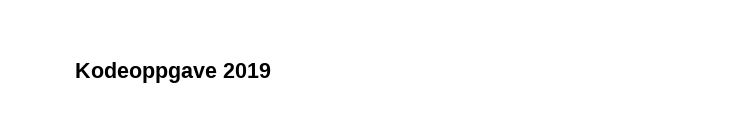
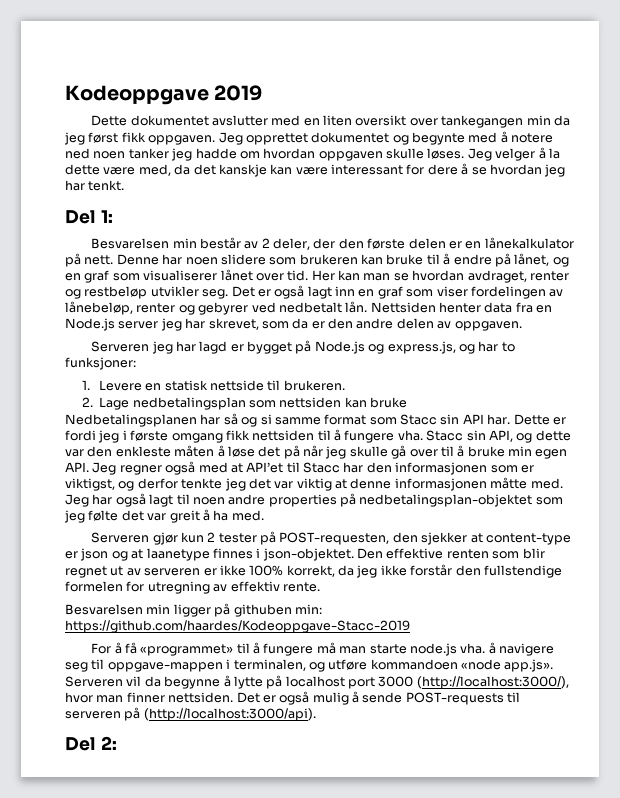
+ Dette dokumentet avslutter med en liten oversikt over tankegangen min da jeg først fikk oppgaven. Jeg opprettet dokumentet og begynte med å notere ned noen tanker jeg hadde om hvordan oppgaven skulle løses. Jeg velger å la dette være med, da det kanskje kan være interessant for dere å se hvordan jeg har tenkt.
+ Del 1:
+ Besvarelsen min består av 2 deler, der den første delen er en lånekalkulator på nett. Denne har noen slidere som brukeren kan bruke til å endre på lånet, og en graf som visualiserer lånet over tid. Her kan man se hvordan avdraget, renter og restbeløp utvikler seg. Det er også lagt inn en graf som viser fordelingen av lånebeløp, renter og gebyrer ved nedbetalt lån. Nettsiden henter data fra en Node.js server jeg har skrevet, som da er den andre delen av oppgaven.
+ Serveren jeg har lagd er bygget på Node.js og express.js, og har to funksjoner:
+ 1. Levere en statisk nettside til brukeren.
+ 2. Lage nedbetalingsplan som nettsiden kan bruke
+ Nedbetalingsplanen har så og si samme format som Stacc sin API har. Dette er fordi jeg i første omgang fikk nettsiden til å fungere vha. Stacc sin API, og dette var den enkleste måten å løse det på når jeg skulle gå over til å bruke min egen API. Jeg regner også med at API’et til Stacc har den informasjonen som er viktigst, og derfor tenkte jeg det var viktig at denne informasjonen måtte med. Jeg har også lagt til noen andre properties på nedbetalingsplan-objektet som jeg følte det var greit å ha med.
+ Serveren gjør kun 2 tester på POST-requesten, den sjekker at content-type er json og at laanetype finnes i json-objektet. Den effektive renten som blir regnet ut av serveren er ikke 100% korrekt, da jeg ikke forstår den fullstendige formelen for utregning av effektiv rente.
+ Besvarelsen min ligger på githuben min: https://github.com/haardes/Kodeoppgave-Stacc-2019
+ For å få «programmet» til å fungere må man starte node.js vha. å navigere seg til oppgave-mappen i terminalen, og utføre kommandoen «node app.js». Serveren vil da begynne å lytte på localhost port 3000 (http://localhost:3000/), hvor man finner nettsiden. Det er også mulig å sende POST-requests til serveren på (http://localhost:3000/api).
+ Del 2:

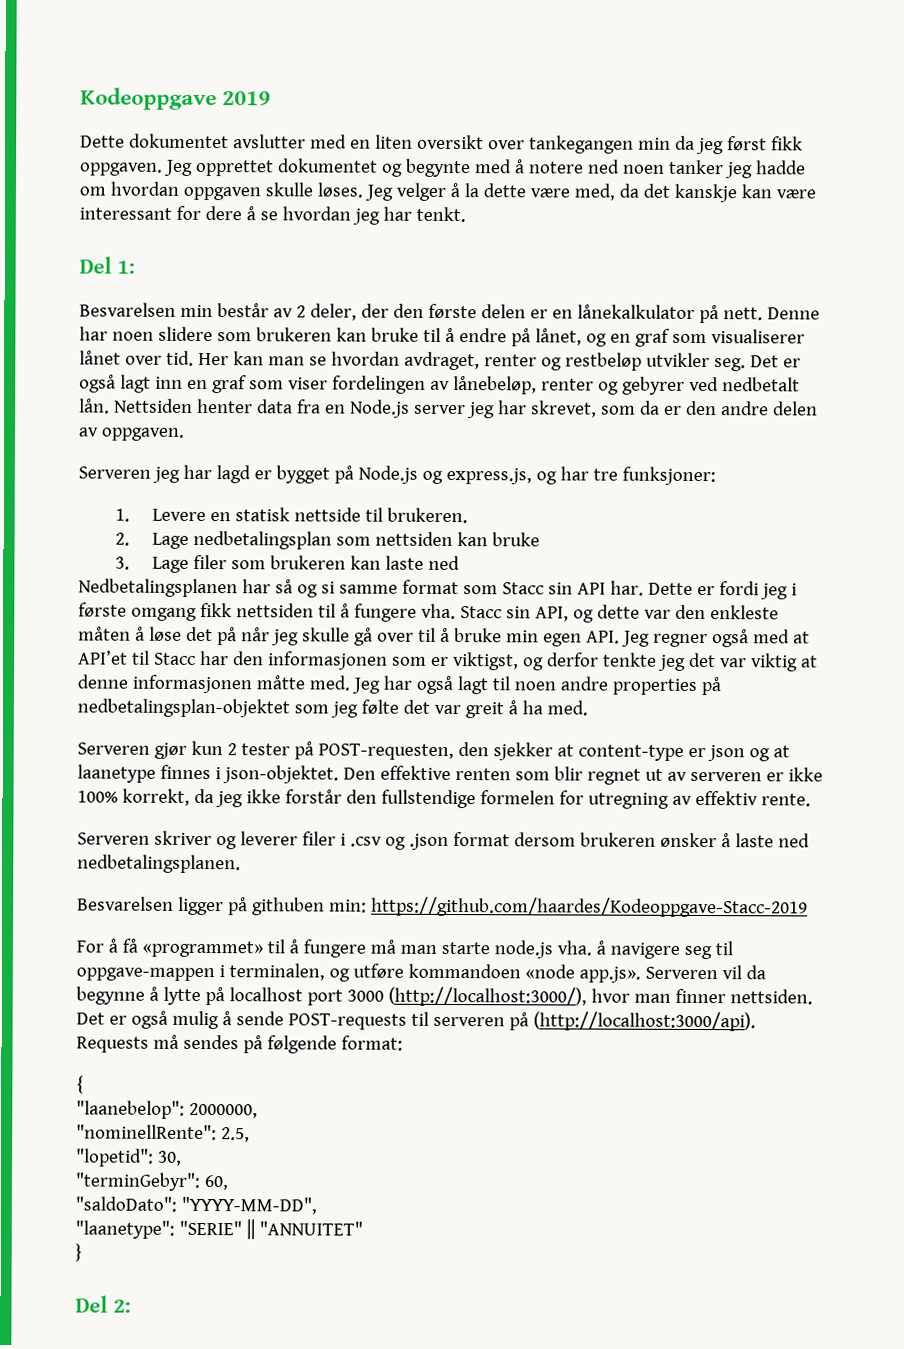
- Serveren jeg har lagd er bygget på Node.js og express.js, og har to funksjoner:
+ Serveren jeg har lagd er bygget på Node.js og express.js, og har tre funksjoner:
+ 3. Lage filer som brukeren kan laste ned
- Besvarelsen min ligger på githuben min: https://github.com/haardes/Kodeoppgave-Stacc-2019
+ Serveren skriver og leverer filer i .csv og .json format dersom brukeren ønsker å laste ned nedbetalingsplanen.
+ Besvarelsen ligger på githuben min: https://github.com/haardes/Kodeoppgave-Stacc-2019
+ Requests må sendes på følgende format:
+ {
+ "laanebelop": 2000000,
+ "nominellRente": 2.5,
+ "lopetid": 30,
+ "terminGebyr": 60,
+ "saldoDato": "YYYY-MM-DD",
+ "laanetype": "SERIE" || "ANNUITET"
+ }

